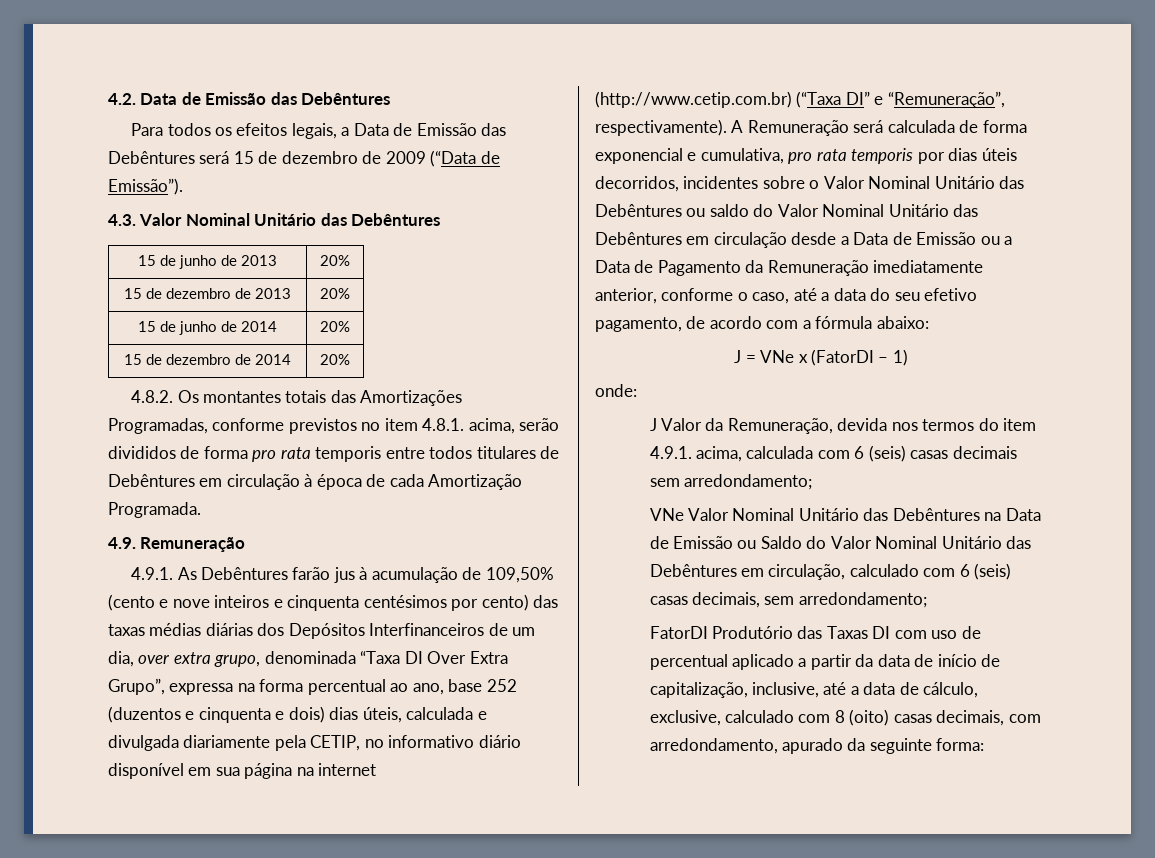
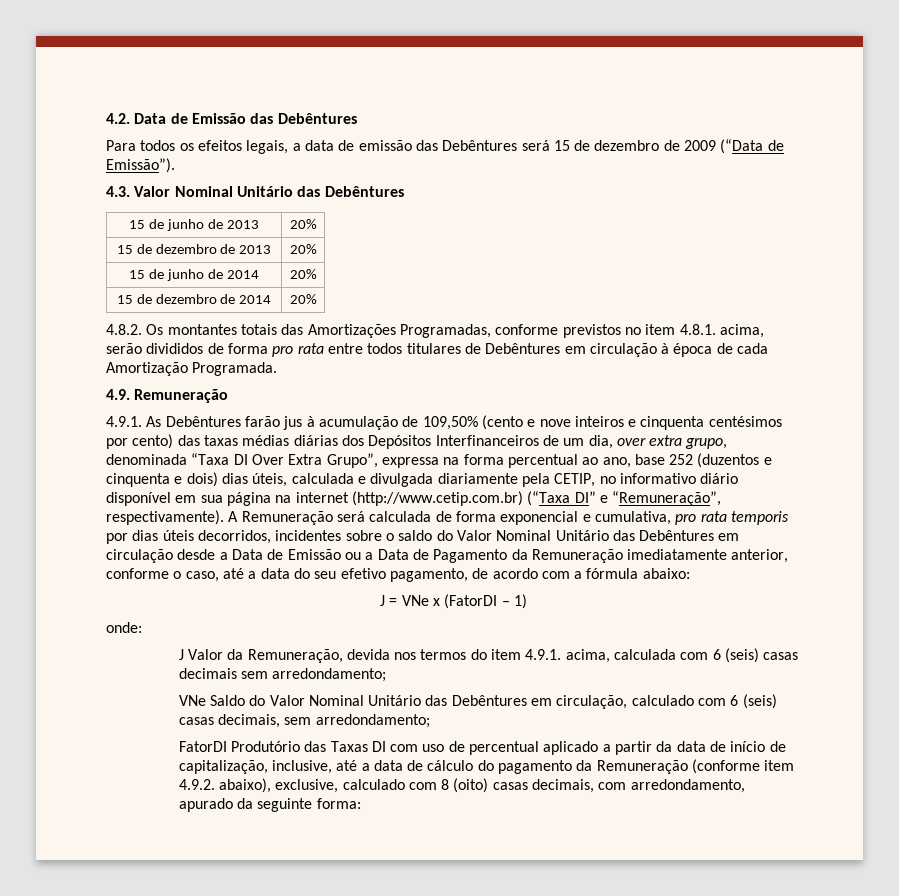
- Para todos os efeitos legais, a Data de Emissão das Debêntures será 15 de dezembro de 2009 (“Data de Emissão”).
+ Para todos os efeitos legais, a data de emissão das Debêntures será 15 de dezembro de 2009 (“Data de Emissão”).
- 4.8.2. Os montantes totais das Amortizações Programadas, conforme previstos no item 4.8.1. acima, serão divididos de forma pro rata temporis entre todos titulares de Debêntures em circulação à época de cada Amortização Programada.
+ 4.8.2. Os montantes totais das Amortizações Programadas, conforme previstos no item 4.8.1. acima, serão divididos de forma pro rata entre todos titulares de Debêntures em circulação à época de cada Amortização Programada.
- A Remuneração será calculada de forma exponencial e cumulativa, pro rata temporis por dias úteis decorridos, incidentes sobre o Valor Nominal Unitário das Debêntures ou saldo do Valor Nominal Unitário das Debêntures em circulação desde a Data de Emissão ou a Data de Pagamento da Remuneração imediatamente anterior, conforme o caso, até a data do seu efetivo pagamento, de acordo com a fórmula abaixo:
+ A Remuneração será calculada de forma exponencial e cumulativa, pro rata temporis por dias úteis decorridos, incidentes sobre o saldo do Valor Nominal Unitário das Debêntures em circulação desde a Data de Emissão ou a Data de Pagamento da Remuneração imediatamente anterior, conforme o caso, até a data do seu efetivo pagamento, de acordo com a fórmula abaixo:
- VNe Valor Nominal Unitário das Debêntures na Data de Emissão ou Saldo do Valor Nominal Unitário das Debêntures em circulação, calculado com 6 (seis) casas decimais, sem arredondamento;
+ VNe Saldo do Valor Nominal Unitário das Debêntures em circulação, calculado com 6 (seis) casas decimais, sem arredondamento;
- FatorDI Produtório das Taxas DI com uso de percentual aplicado a partir da data de início de capitalização, inclusive, até a data de cálculo, exclusive, calculado com 8 (oito) casas decimais, com arredondamento, apurado da seguinte forma:
+ FatorDI Produtório das Taxas DI com uso de percentual aplicado a partir da data de início de capitalização, inclusive, até a data de cálculo do pagamento da Remuneração (conforme item 4.9.2. abaixo), exclusive, calculado com 8 (oito) casas decimais, com arredondamento, apurado da seguinte forma:

